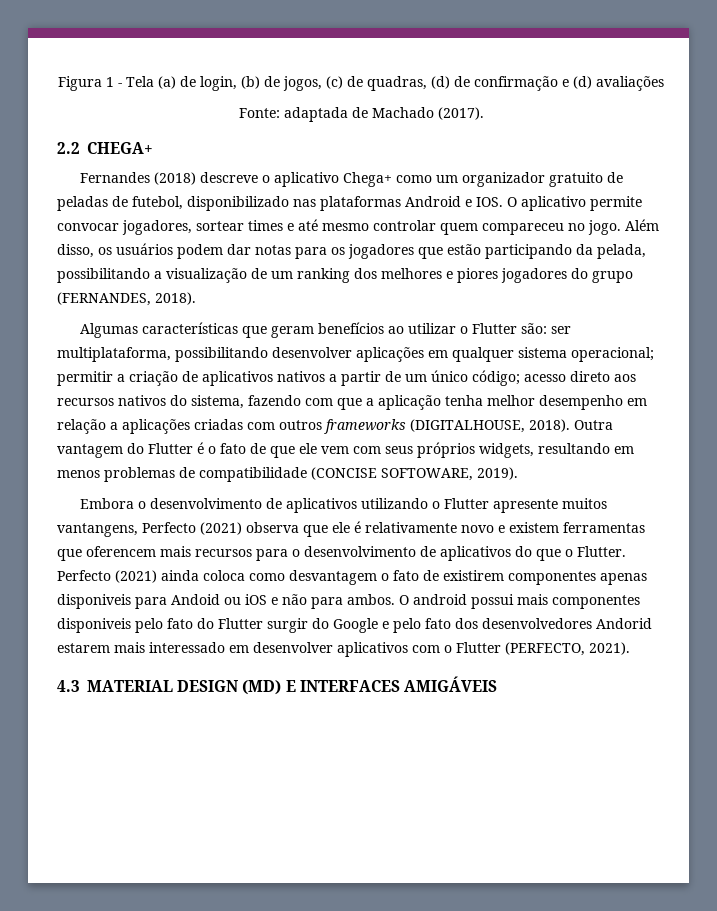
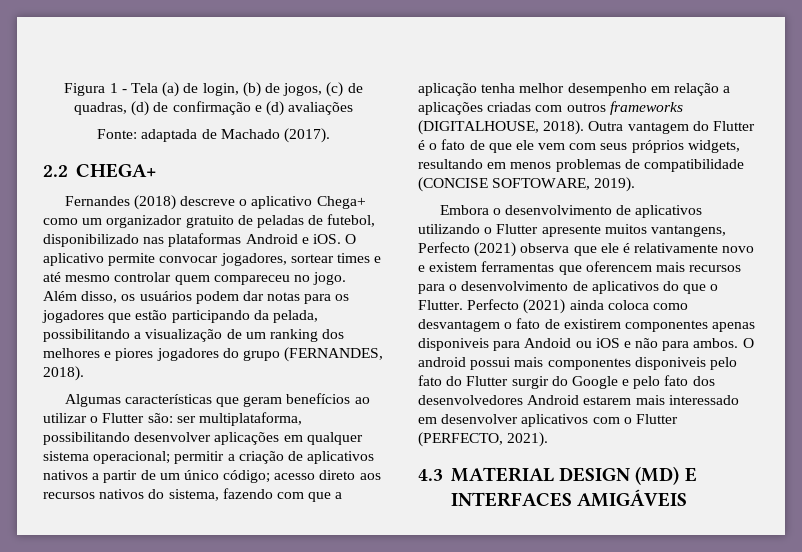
- Fernandes (2018) descreve o aplicativo Chega+ como um organizador gratuito de peladas de futebol, disponibilizado nas plataformas Android e IOS. O aplicativo permite convocar jogadores, sortear times e até mesmo controlar quem compareceu no jogo.
+ Fernandes (2018) descreve o aplicativo Chega+ como um organizador gratuito de peladas de futebol, disponibilizado nas plataformas Android e iOS. O aplicativo permite convocar jogadores, sortear times e até mesmo controlar quem compareceu no jogo.
- O android possui mais componentes disponiveis pelo fato do Flutter surgir do Google e pelo fato dos desenvolvedores Andorid estarem mais interessado em desenvolver aplicativos com o Flutter (PERFECTO, 2021).
+ O android possui mais componentes disponiveis pelo fato do Flutter surgir do Google e pelo fato dos desenvolvedores Android estarem mais interessado em desenvolver aplicativos com o Flutter (PERFECTO, 2021).

